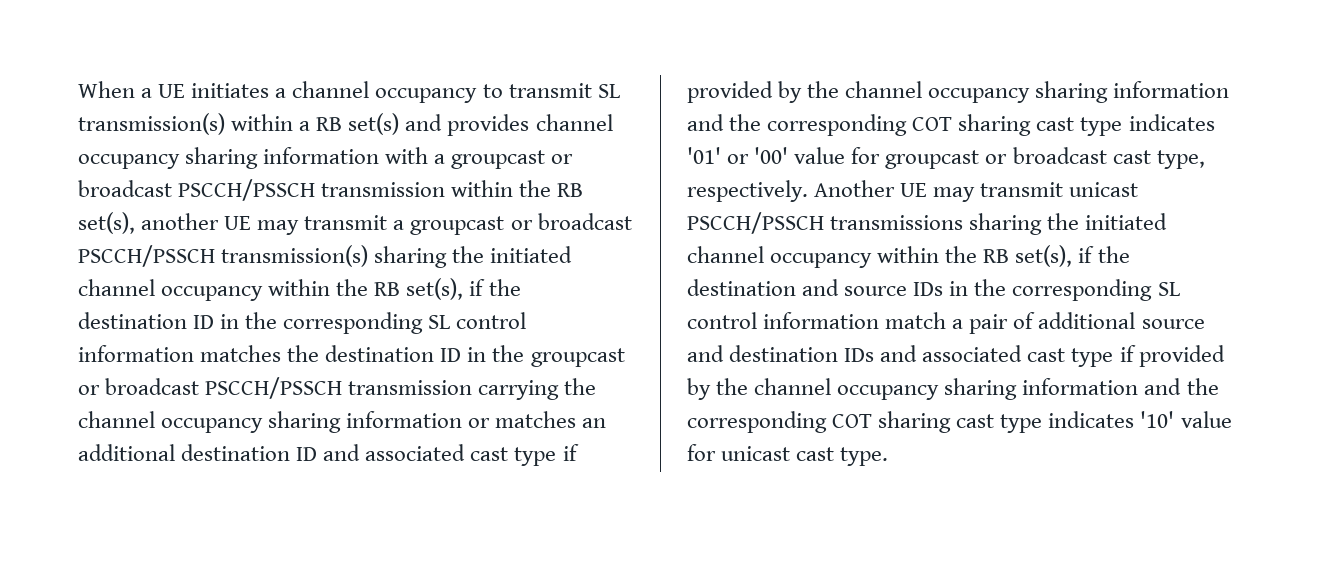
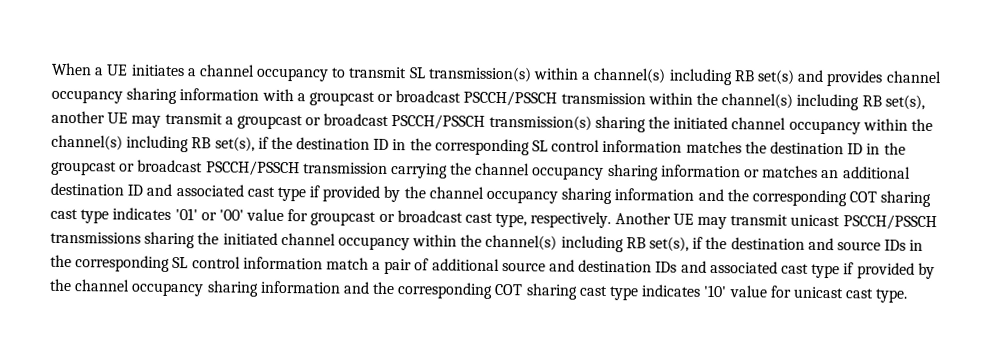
- When a UE initiates a channel occupancy to transmit SL transmission(s) within a RB set(s) and provides channel occupancy sharing information with a groupcast or broadcast PSCCH/PSSCH transmission within the RB set(s), another UE may transmit a groupcast or broadcast PSCCH/PSSCH transmission(s) sharing the initiated channel occupancy within the RB set(s), if the destination ID in the corresponding SL control information matches the destination ID in the groupcast or broadcast PSCCH/PSSCH transmission carrying the channel occupancy sharing information or matches an additional destination ID and associated cast type if provided by the channel occupancy sharing information and the corresponding COT sharing cast type indicates '01' or '00' value for groupcast or broadcast cast type, respectively.
+ When a UE initiates a channel occupancy to transmit SL transmission(s) within a channel(s) including RB set(s) and provides channel occupancy sharing information with a groupcast or broadcast PSCCH/PSSCH transmission within the channel(s) including RB set(s), another UE may transmit a groupcast or broadcast PSCCH/PSSCH transmission(s) sharing the initiated channel occupancy within the channel(s) including RB set(s), if the destination ID in the corresponding SL control information matches the destination ID in the groupcast or broadcast PSCCH/PSSCH transmission carrying the channel occupancy sharing information or matches an additional destination ID and associated cast type if provided by the channel occupancy sharing information and the corresponding COT sharing cast type indicates '01' or '00' value for groupcast or broadcast cast type, respectively.
- Another UE may transmit unicast PSCCH/PSSCH transmissions sharing the initiated channel occupancy within the RB set(s), if the destination and source IDs in the corresponding SL control information match a pair of additional source and destination IDs and associated cast type if provided by the channel occupancy sharing information and the corresponding COT sharing cast type indicates '10' value for unicast cast type.
+ Another UE may transmit unicast PSCCH/PSSCH transmissions sharing the initiated channel occupancy within the channel(s) including RB set(s), if the destination and source IDs in the corresponding SL control information match a pair of additional source and destination IDs and associated cast type if provided by the channel occupancy sharing information and the corresponding COT sharing cast type indicates '10' value for unicast cast type.

